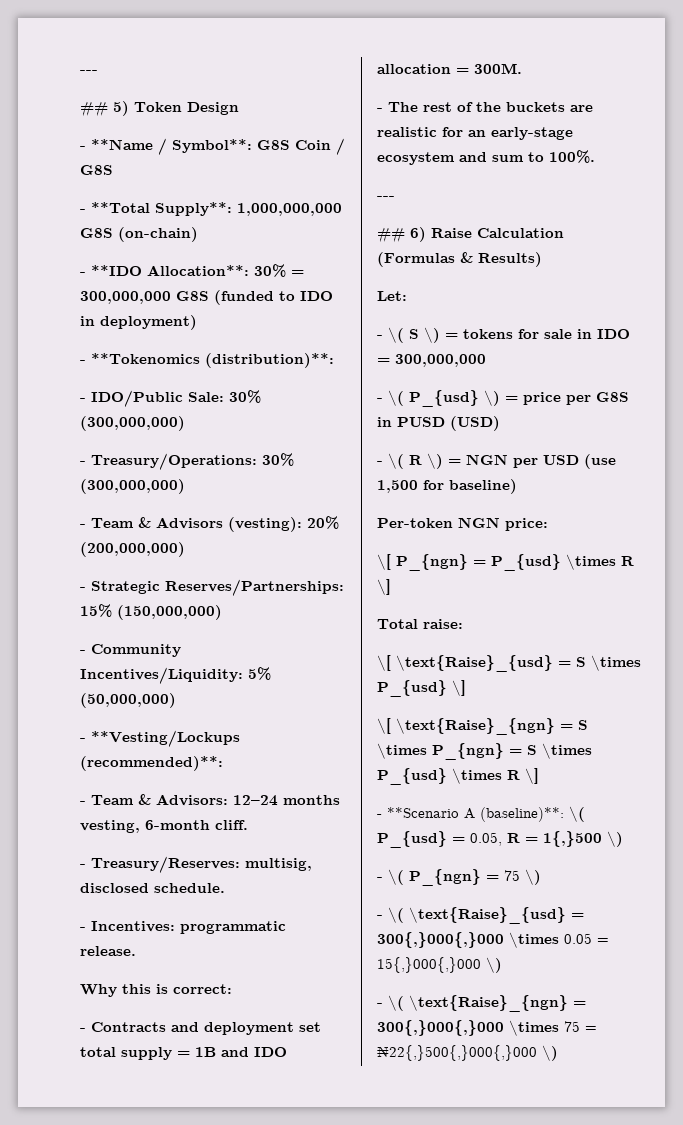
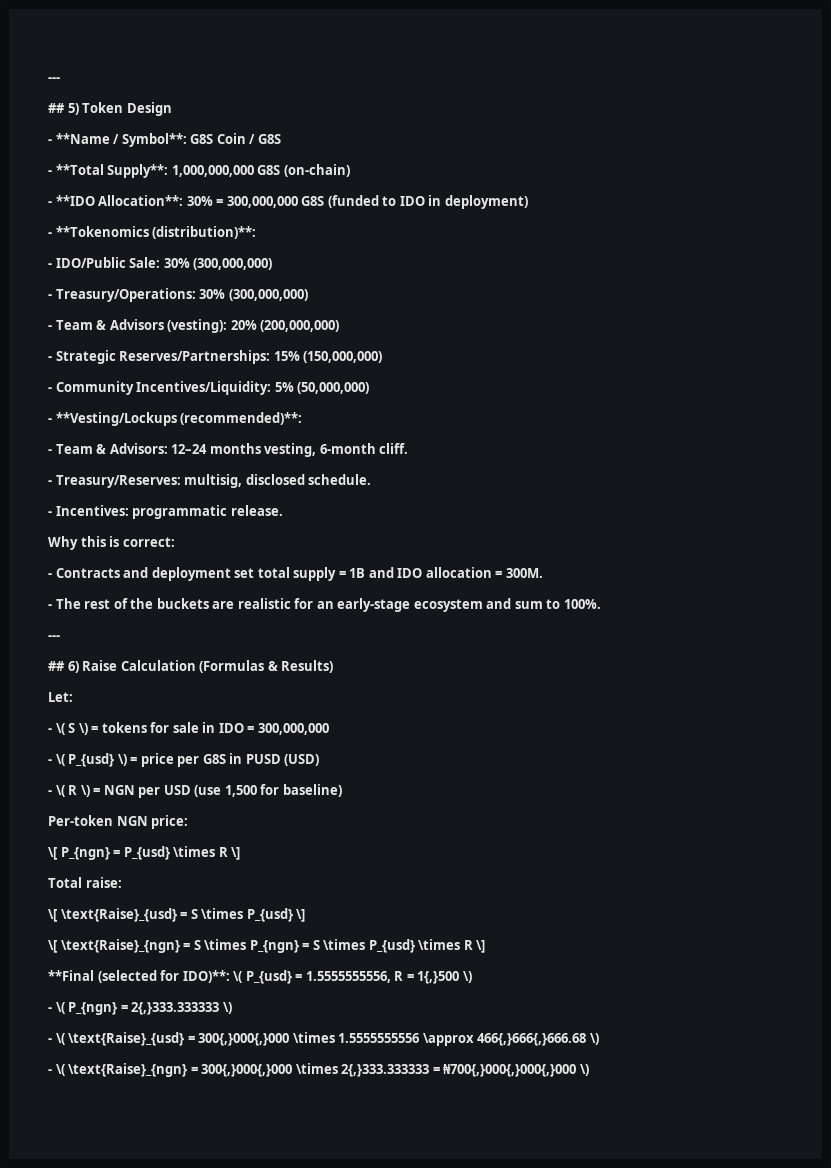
- - **Scenario A (baseline)**: \( P_{usd} = 0.05, R = 1{,}500 \)
+ **Final (selected for IDO)**: \( P_{usd} = 1.5555555556, R = 1{,}500 \)
- - \( P_{ngn} = 75 \)
+ - \( P_{ngn} = 2{,}333.333333 \)
- - \( \text{Raise}_{usd} = 300{,}000{,}000 \times 0.05 = 15{,}000{,}000 \)
+ - \( \text{Raise}_{usd} = 300{,}000{,}000 \times 1.5555555556 \approx 466{,}666{,}666.68 \)
- - \( \text{Raise}_{ngn} = 300{,}000{,}000 \times 75 = ₦22{,}500{,}000{,}000 \)
+ - \( \text{Raise}_{ngn} = 300{,}000{,}000 \times 2{,}333.333333 = ₦700{,}000{,}000{,}000 \)

